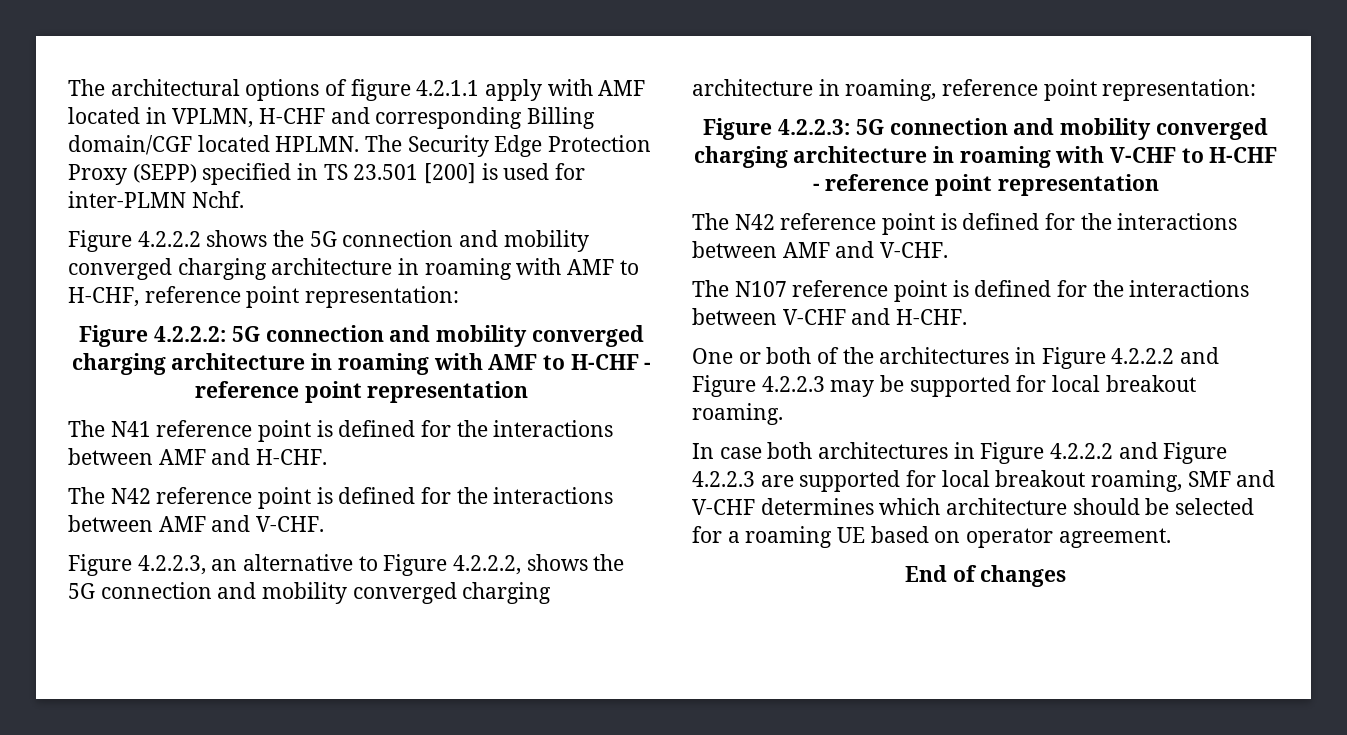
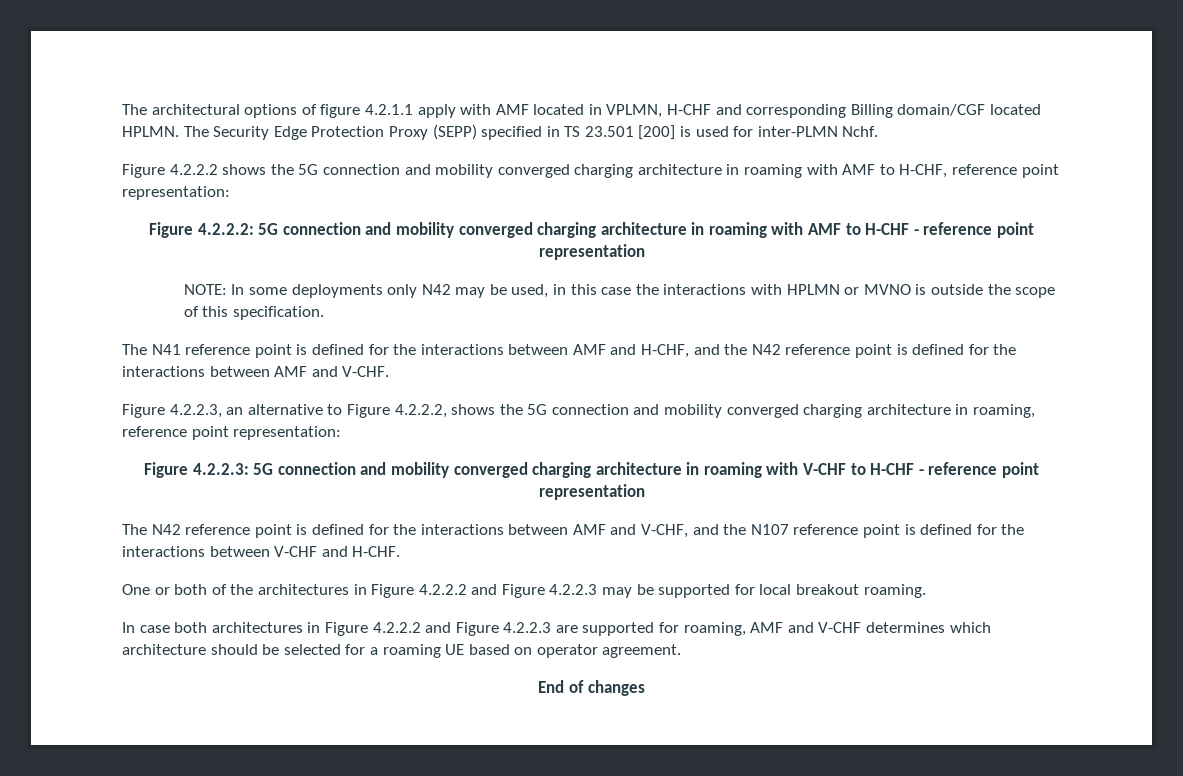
+ NOTE: In some deployments only N42 may be used, in this case the interactions with HPLMN or MVNO is outside the scope of this specification.
- The N41 reference point is defined for the interactions between AMF and H-CHF.
- The N42 reference point is defined for the interactions between AMF and V-CHF.
+ The N41 reference point is defined for the interactions between AMF and H-CHF, and the N42 reference point is defined for the interactions between AMF and V-CHF.
  Figure 4.2.2.3: 5G connection and mobility converged charging architecture in roaming with V-CHF to H-CHF - reference point representation
- The N42 reference point is defined for the interactions between AMF and V-CHF.
- The N107 reference point is defined for the interactions between V-CHF and H-CHF.
+ The N42 reference point is defined for the interactions between AMF and V-CHF, and the N107 reference point is defined for the interactions between V-CHF and H-CHF.
- In case both architectures in Figure 4.2.2.2 and Figure 4.2.2.3 are supported for local breakout roaming, SMF and V-CHF determines which architecture should be selected for a roaming UE based on operator agreement.
+ In case both architectures in Figure 4.2.2.2 and Figure 4.2.2.3 are supported for roaming, AMF and V-CHF determines which architecture should be selected for a roaming UE based on operator agreement.

